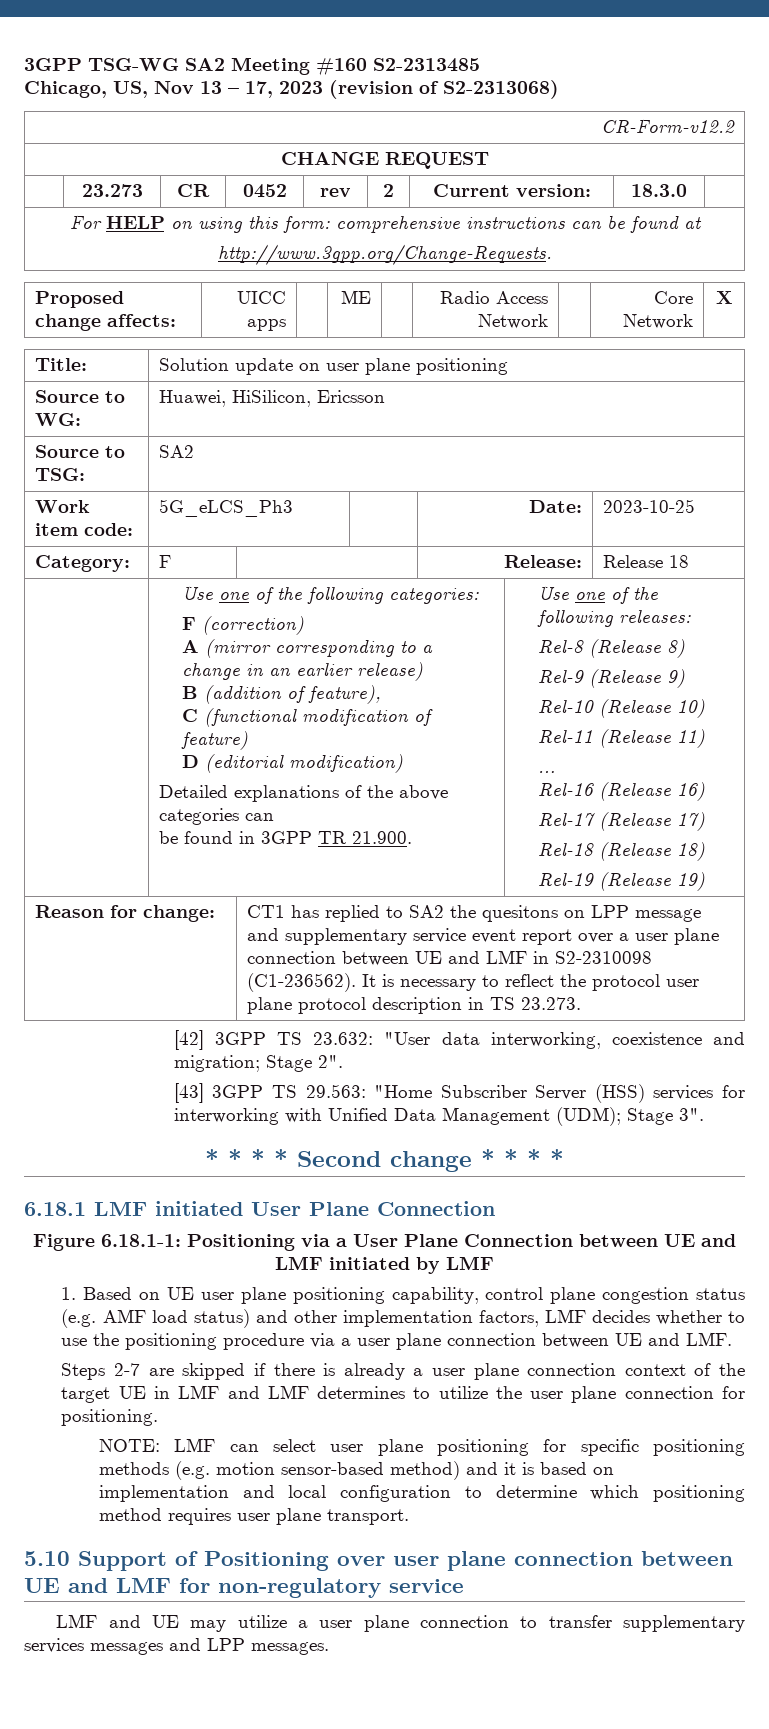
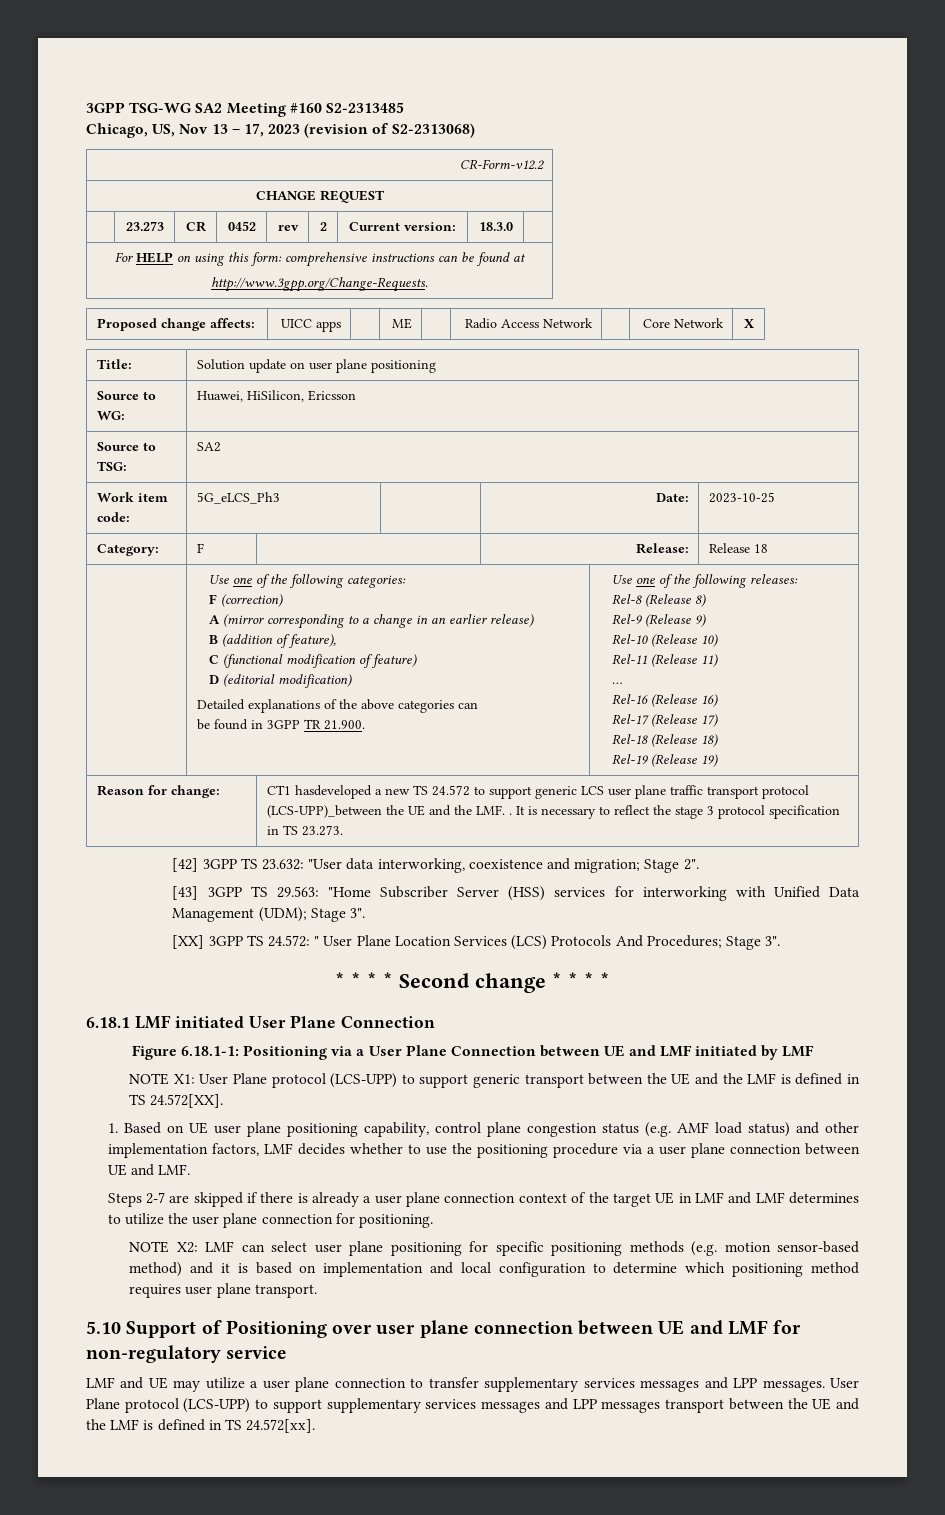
- CT1 has replied to SA2 the quesitons on LPP message and supplementary service event report over a user plane connection between UE and LMF in S2-2310098 (C1-236562).
+ CT1 hasdeveloped a new TS 24.572 to support generic LCS user plane traffic transport protocol (LCS-UPP)_between the UE and the LMF. .
- It is necessary to reflect the protocol user plane protocol description in TS 23.273.
+ It is necessary to reflect the stage 3 protocol specification in TS 23.273.
+ [XX] 3GPP TS 24.572: " User Plane Location Services (LCS) Protocols And Procedures; Stage 3".
+ NOTE X1: User Plane protocol (LCS-UPP) to support generic transport between the UE and the LMF is defined in TS 24.572[XX].
- NOTE: LMF can select user plane positioning for specific positioning methods (e.g. motion sensor-based method) and it is based on implementation and local configuration to determine which positioning method requires user plane transport.
+ NOTE X2: LMF can select user plane positioning for specific positioning methods (e.g. motion sensor-based method) and it is based on implementation and local configuration to determine which positioning method requires user plane transport.
+ User Plane protocol (LCS-UPP) to support supplementary services messages and LPP messages transport between the UE and the LMF is defined in TS 24.572[xx].

